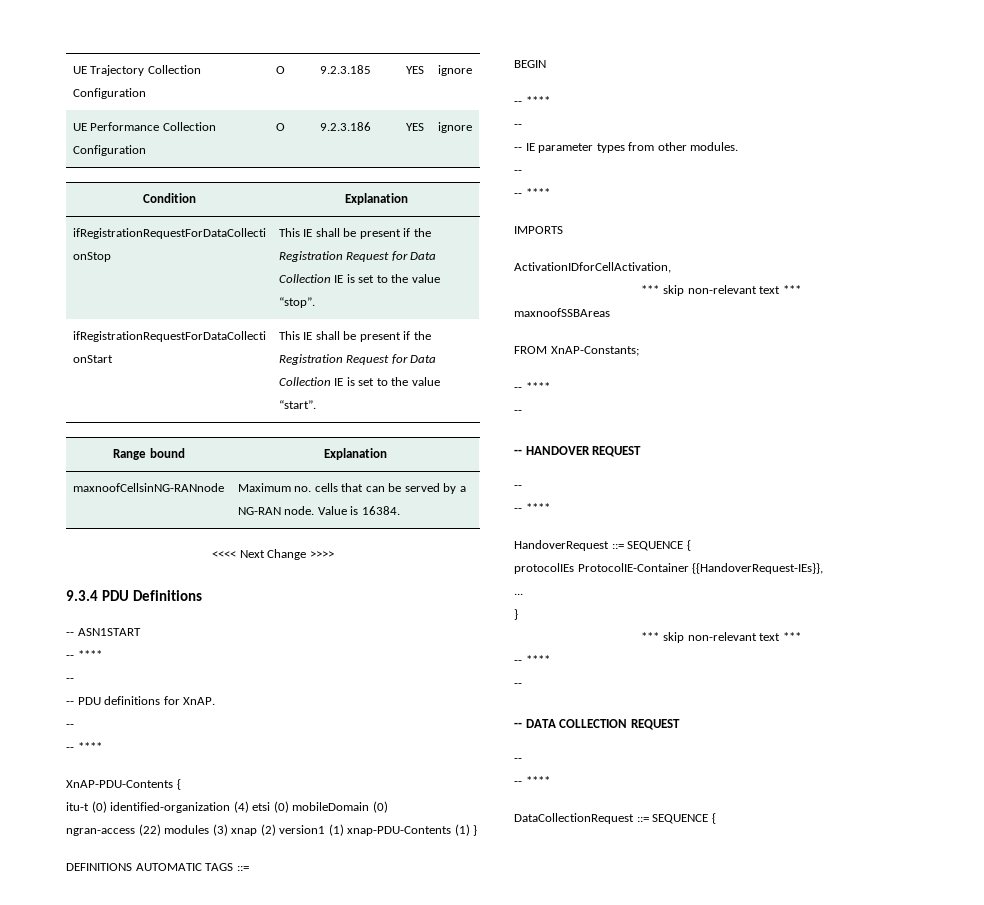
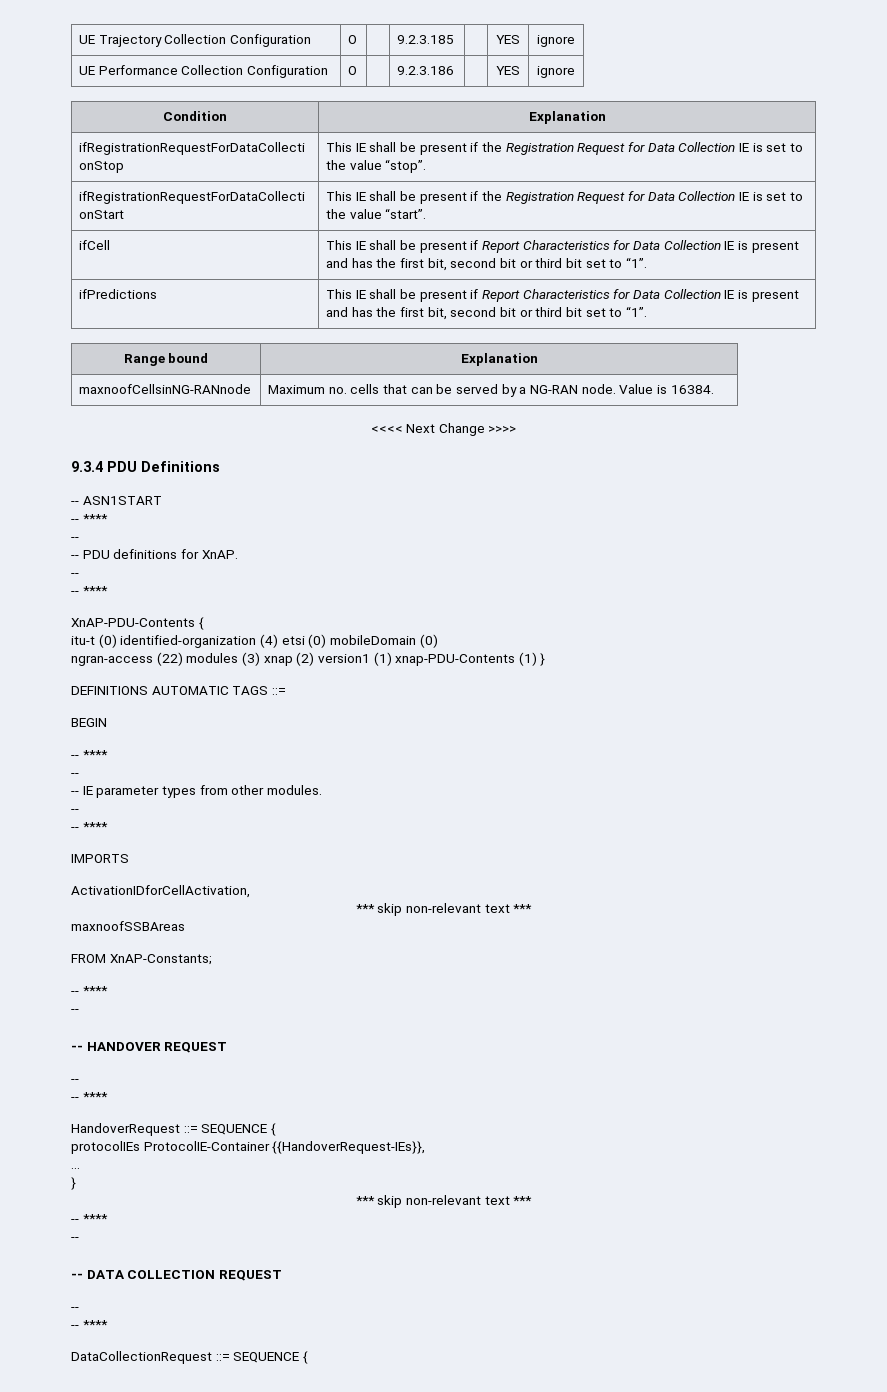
+ ifCell | This IE shall be present if Report Characteristics for Data Collection IE is present and has the first bit, second bit or third bit set to “1”.
+ ifPredictions | This IE shall be present if Report Characteristics for Data Collection IE is present and has the first bit, second bit or third bit set to “1”.

